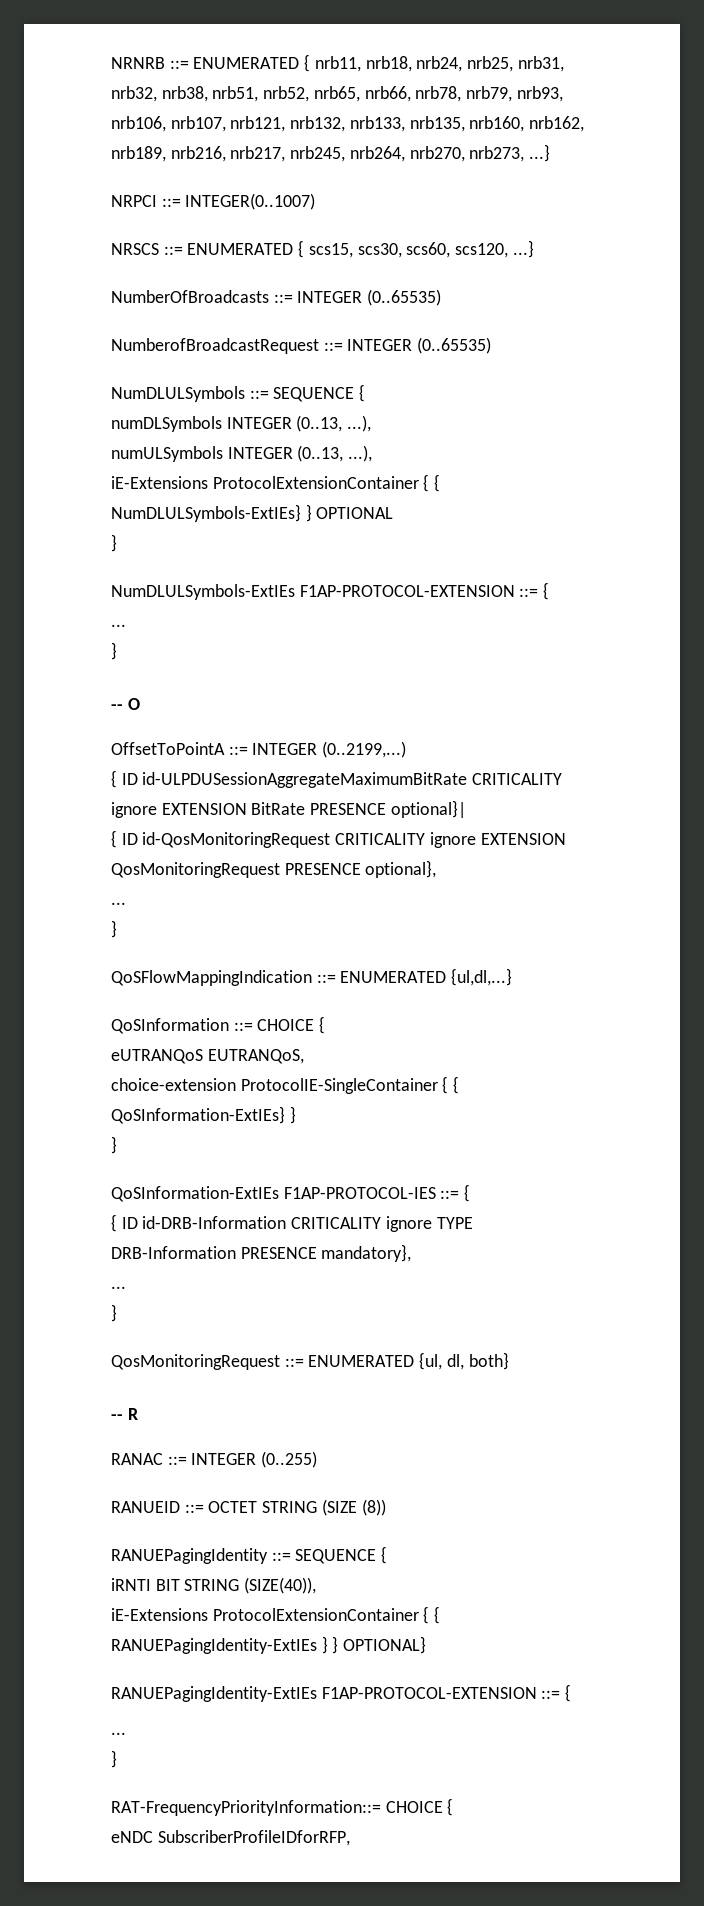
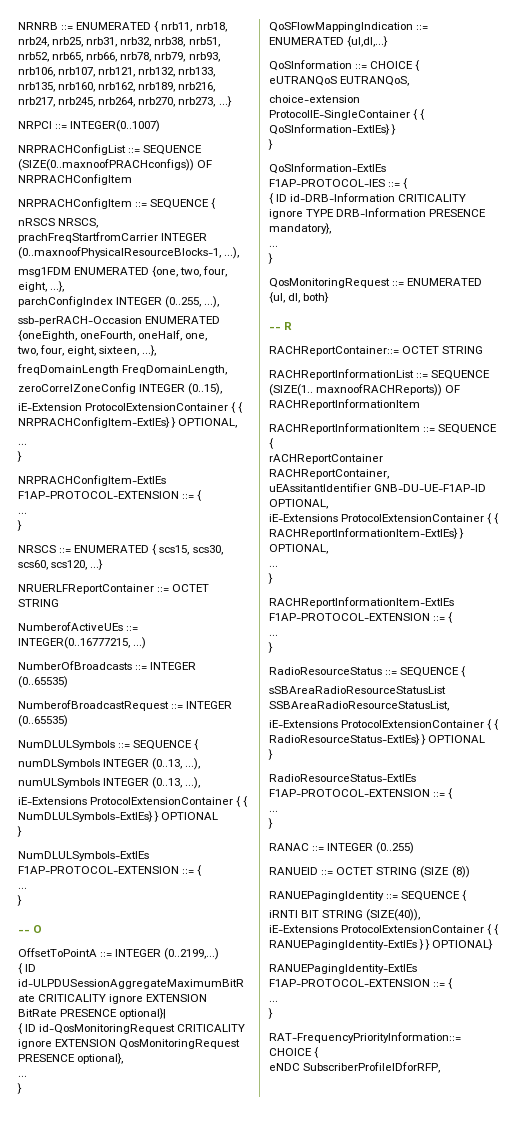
+ NRPRACHConfigList ::= SEQUENCE (SIZE(0..maxnoofPRACHconfigs)) OF NRPRACHConfigItem
+ NRPRACHConfigItem ::= SEQUENCE {
+ nRSCS NRSCS,
+ prachFreqStartfromCarrier INTEGER (0..maxnoofPhysicalResourceBlocks-1, ...),
+ msg1FDM ENUMERATED {one, two, four, eight, ...},
+ parchConfigIndex INTEGER (0..255, ...),
+ ssb-perRACH-Occasion ENUMERATED {oneEighth, oneFourth, oneHalf, one,
+ two, four, eight, sixteen, ...},
+ freqDomainLength FreqDomainLength,
+ zeroCorrelZoneConfig INTEGER (0..15),
+ iE-Extension ProtocolExtensionContainer { { NRPRACHConfigItem-ExtIEs} } OPTIONAL,
+ ...
+ }
+ NRPRACHConfigItem-ExtIEs F1AP-PROTOCOL-EXTENSION ::= {
+ ...
+ }
+ NRUERLFReportContainer ::= OCTET STRING
+ NumberofActiveUEs ::= INTEGER(0..16777215, ...)
+ RACHReportContainer::= OCTET STRING
+ RACHReportInformationList ::= SEQUENCE (SIZE(1.. maxnoofRACHReports)) OF RACHReportInformationItem
+ RACHReportInformationItem ::= SEQUENCE {
+ rACHReportContainer RACHReportContainer,
+ uEAssitantIdentifier GNB-DU-UE-F1AP-ID OPTIONAL,
+ iE-Extensions ProtocolExtensionContainer { { RACHReportInformationItem-ExtIEs} } OPTIONAL,
+ ...
+ }
+ RACHReportInformationItem-ExtIEs F1AP-PROTOCOL-EXTENSION ::= {
+ ...
+ }
+ RadioResourceStatus ::= SEQUENCE {
+ sSBAreaRadioResourceStatusList SSBAreaRadioResourceStatusList,
+ iE-Extensions ProtocolExtensionContainer { { RadioResourceStatus-ExtIEs} } OPTIONAL
+ }
+ RadioResourceStatus-ExtIEs F1AP-PROTOCOL-EXTENSION ::= {
+ ...
+ }

